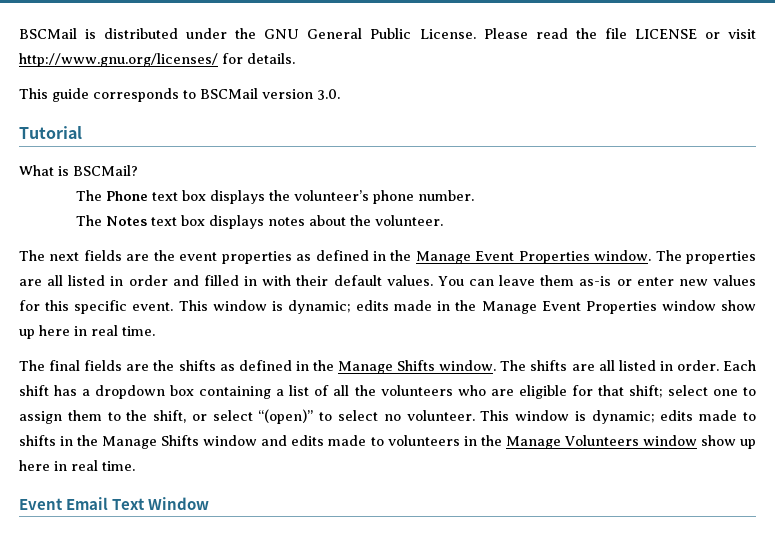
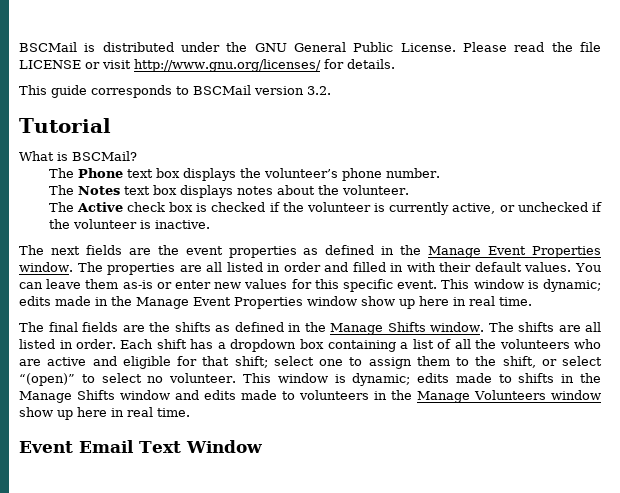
- This guide corresponds to BSCMail version 3.0.
+ This guide corresponds to BSCMail version 3.2.
+ The Active check box is checked if the volunteer is currently active, or unchecked if the volunteer is inactive.
- Each shift has a dropdown box containing a list of all the volunteers who are eligible for that shift; select one to assign them to the shift, or select “(open)” to select no volunteer.
+ Each shift has a dropdown box containing a list of all the volunteers who are active and eligible for that shift; select one to assign them to the shift, or select “(open)” to select no volunteer.

